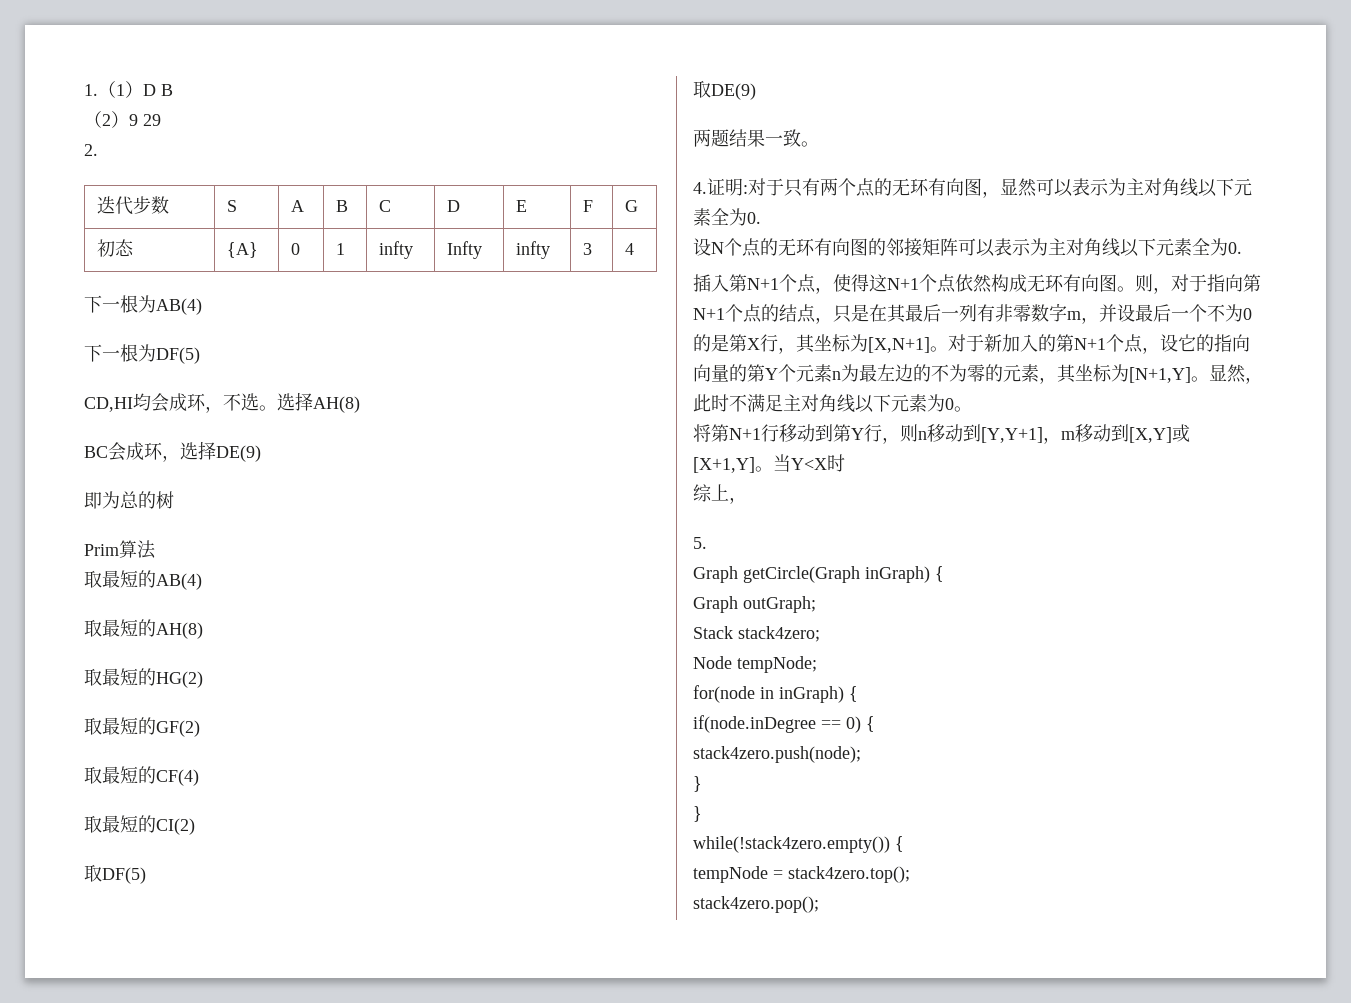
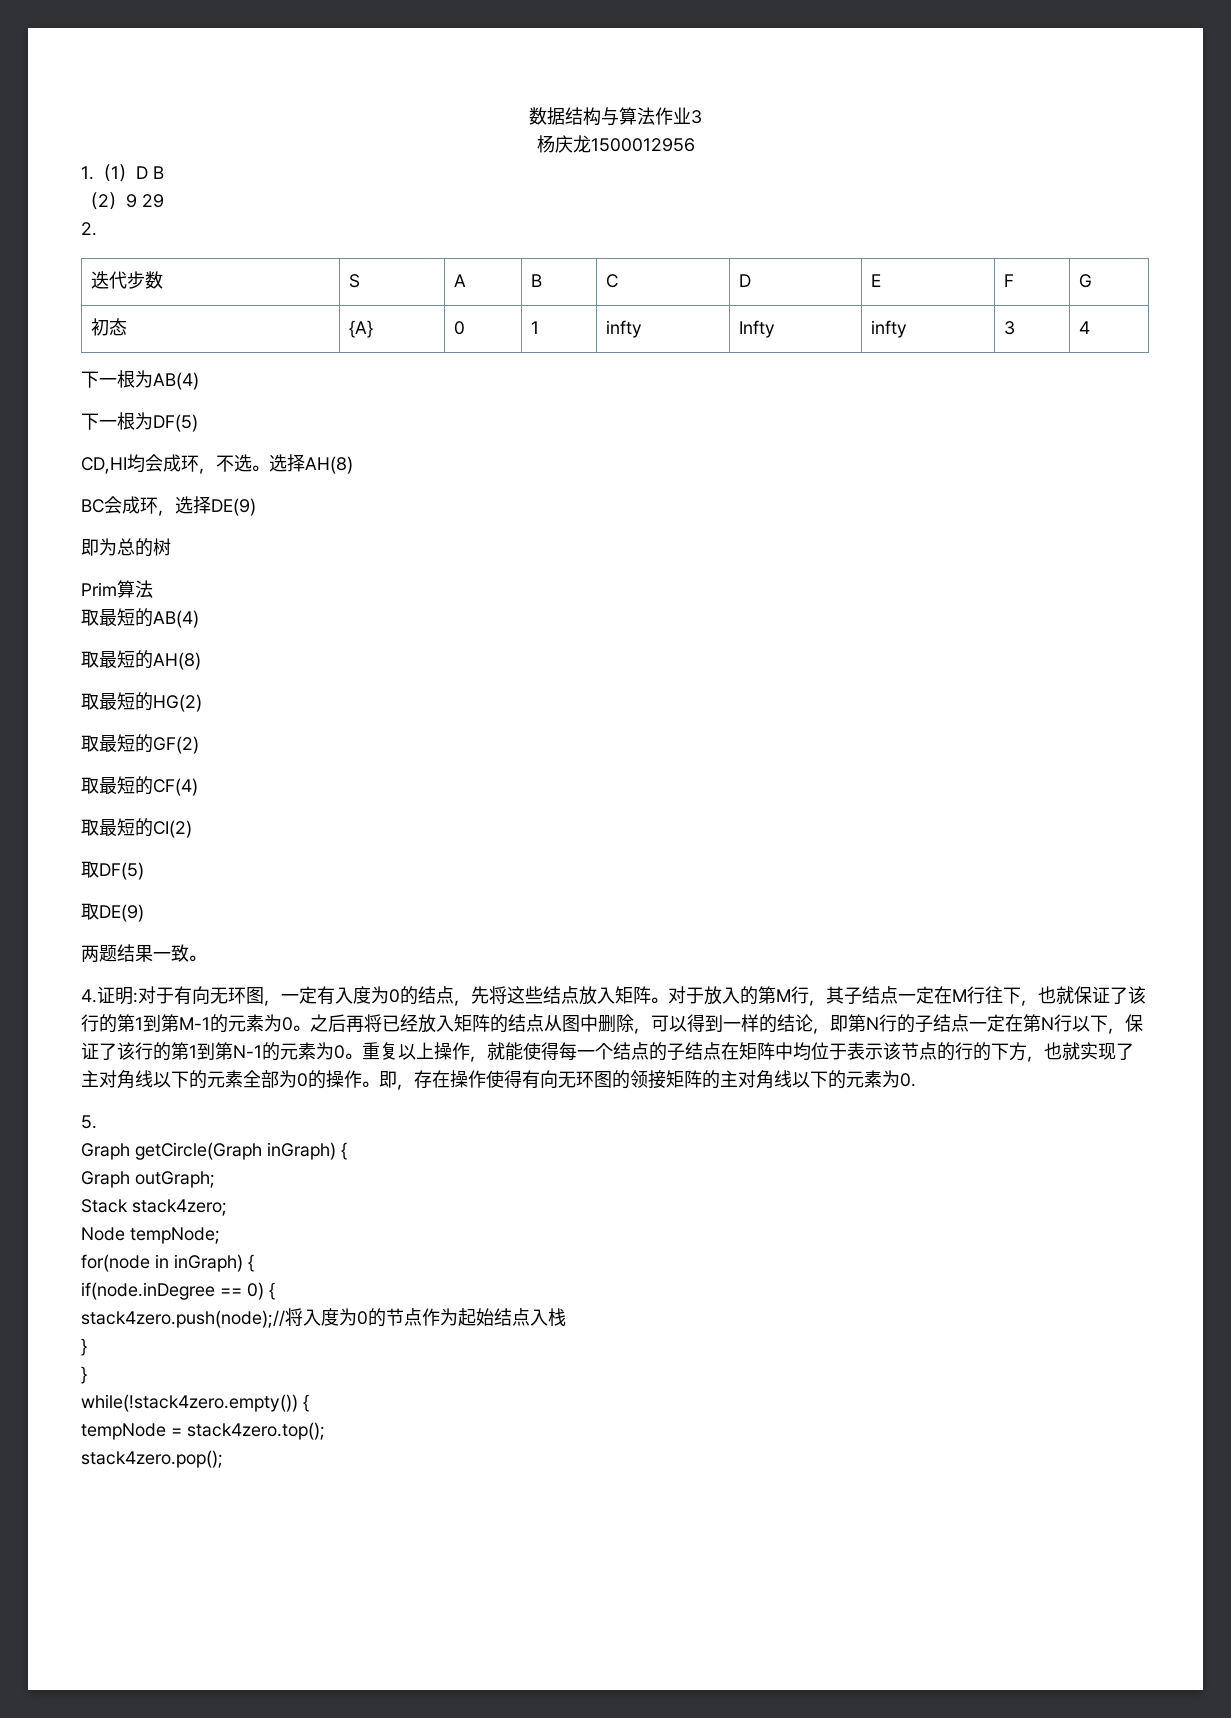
+ 数据结构与算法作业3
+ 杨庆龙1500012956
- 4.证明:对于只有两个点的无环有向图，显然可以表示为主对角线以下元素全为0.
- 设N个点的无环有向图的邻接矩阵可以表示为主对角线以下元素全为0.
- 插入第N+1个点，使得这N+1个点依然构成无环有向图。则，对于指向第N+1个点的结点，只是在其最后一列有非零数字m，并设最后一个不为0的是第X行，其坐标为[X,N+1]。对于新加入的第N+1个点，设它的指向向量的第Y个元素n为最左边的不为零的元素，其坐标为[N+1,Y]。显然，此时不满足主对角线以下元素为0。
- 将第N+1行移动到第Y行，则n移动到[Y,Y+1]，m移动到[X,Y]或[X+1,Y]。当Y<X时
- 综上，
+ 4.证明:对于有向无环图，一定有入度为0的结点，先将这些结点放入矩阵。对于放入的第M行，其子结点一定在M行往下，也就保证了该行的第1到第M-1的元素为0。之后再将已经放入矩阵的结点从图中删除，可以得到一样的结论，即第N行的子结点一定在第N行以下，保证了该行的第1到第N-1的元素为0。重复以上操作，就能使得每一个结点的子结点在矩阵中均位于表示该节点的行的下方，也就实现了主对角线以下的元素全部为0的操作。即，存在操作使得有向无环图的领接矩阵的主对角线以下的元素为0.
- stack4zero.push(node);
+ stack4zero.push(node);//将入度为0的节点作为起始结点入栈

